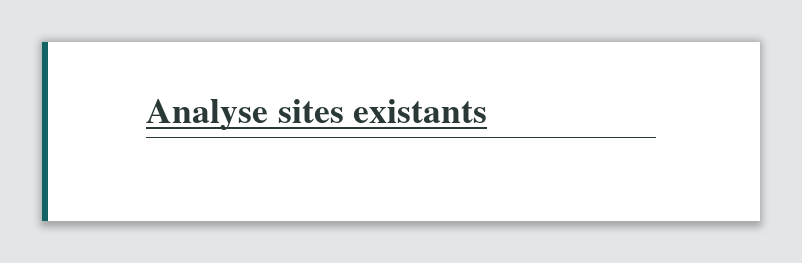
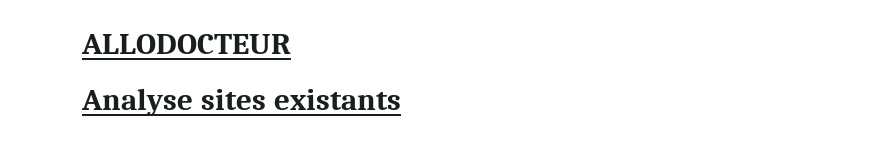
+ ALLODOCTEUR

